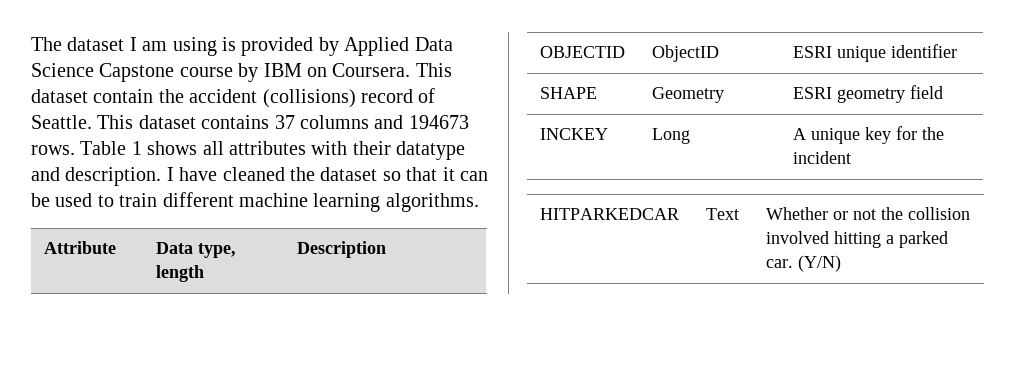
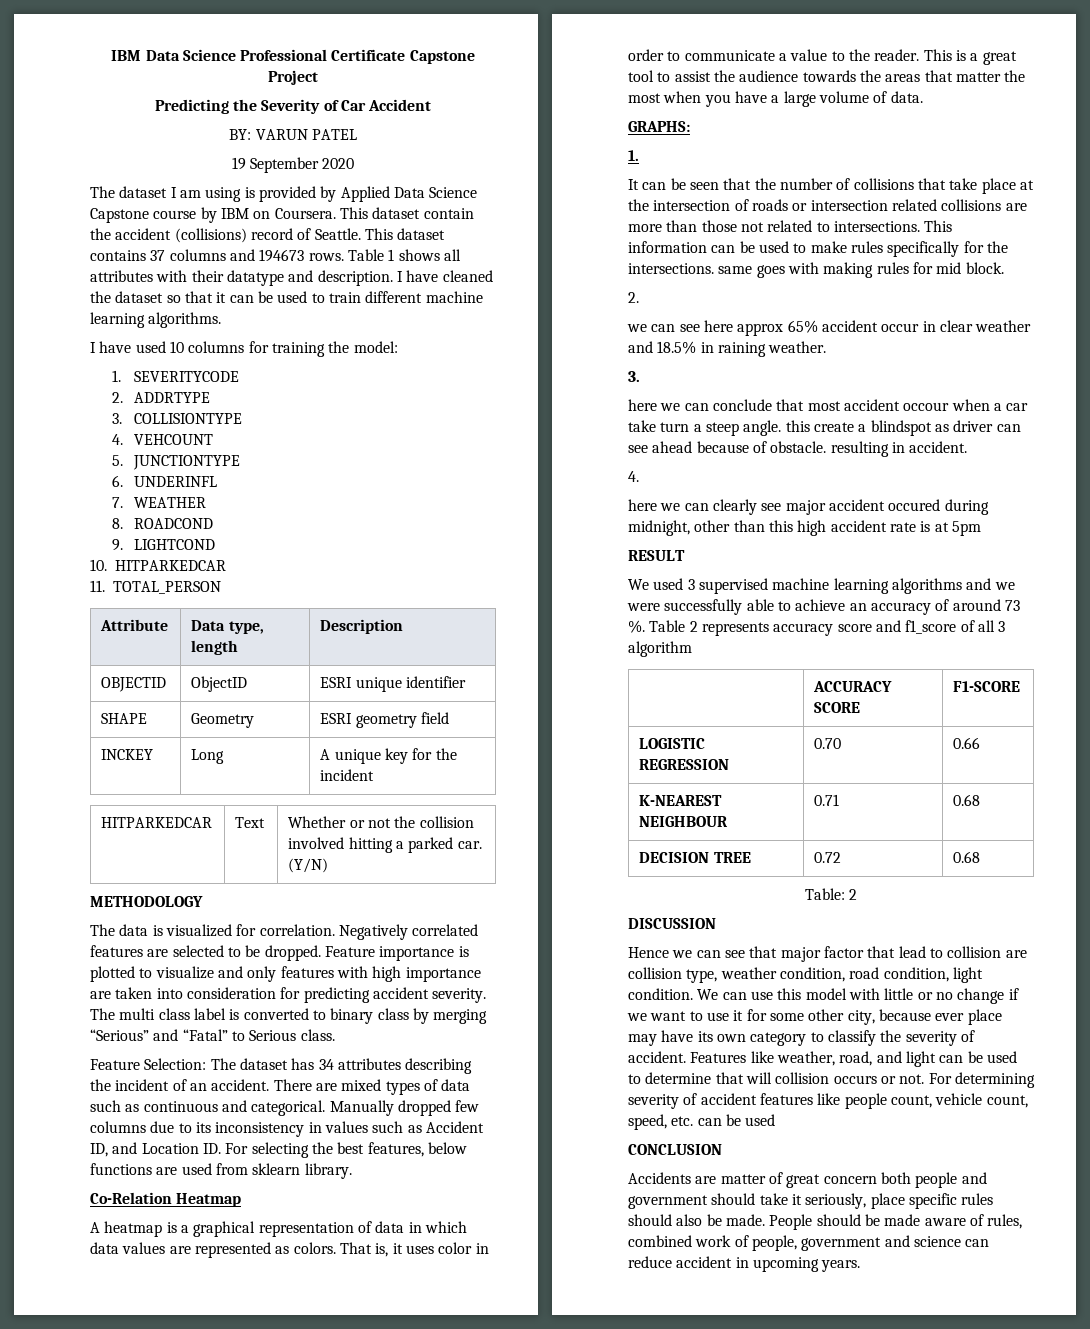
+ IBM Data Science Professional Certificate Capstone Project
+ Predicting the Severity of Car Accident
+ BY: VARUN PATEL
+ 19 September 2020
+ I have used 10 columns for training the model:
+ 1. SEVERITYCODE
+ 2. ADDRTYPE
+ 3. COLLISIONTYPE
+ 4. VEHCOUNT
+ 5. JUNCTIONTYPE
+ 6. UNDERINFL
+ 7. WEATHER
+ 8. ROADCOND
+ 9. LIGHTCOND
+ 10. HITPARKEDCAR
+ 11. TOTAL_PERSON
+ METHODOLOGY
+ The data is visualized for correlation. Negatively correlated features are selected to be dropped. Feature importance is plotted to visualize and only features with high importance are taken into consideration for predicting accident severity. The multi class label is converted to binary class by merging “Serious” and “Fatal” to Serious class.
+ Feature Selection: The dataset has 34 attributes describing the incident of an accident. There are mixed types of data such as continuous and categorical. Manually dropped few columns due to its inconsistency in values such as Accident ID, and Location ID. For selecting the best features, below functions are used from sklearn library.
+ Co-Relation Heatmap
+ A heatmap is a graphical representation of data in which data values are represented as colors. That is, it uses color in order to communicate a value to the reader. This is a great tool to assist the audience towards the areas that matter the most when you have a large volume of data.
+ GRAPHS:
+ 1.
+ It can be seen that the number of collisions that take place at the intersection of roads or intersection related collisions are more than those not related to intersections. This information can be used to make rules specifically for the intersections. same goes with making rules for mid block.
+ 2.
+ we can see here approx 65% accident occur in clear weather and 18.5% in raining weather.
+ 3.
+ here we can conclude that most accident occour when a car take turn a steep angle. this create a blindspot as driver can see ahead because of obstacle. resulting in accident.
+ 4.
+ here we can clearly see major accident occured during midnight, other than this high accident rate is at 5pm
+ RESULT
+ We used 3 supervised machine learning algorithms and we were successfully able to achieve an accuracy of around 73 %. Table 2 represents accuracy score and f1_score of all 3 algorithm
+ | ACCURACY SCORE | F1-SCORE
+ LOGISTIC REGRESSION | 0.70 | 0.66
+ K-NEAREST NEIGHBOUR | 0.71 | 0.68
+ DECISION TREE | 0.72 | 0.68
+ Table: 2
+ DISCUSSION
+ Hence we can see that major factor that lead to collision are collision type, weather condition, road condition, light condition. We can use this model with little or no change if we want to use it for some other city, because ever place may have its own category to classify the severity of accident. Features like weather, road, and light can be used to determine that will collision occurs or not. For determining severity of accident features like people count, vehicle count, speed, etc. can be used
+ CONCLUSION
+ Accidents are matter of great concern both people and government should take it seriously, place specific rules should also be made. People should be made aware of rules, combined work of people, government and science can reduce accident in upcoming years.

